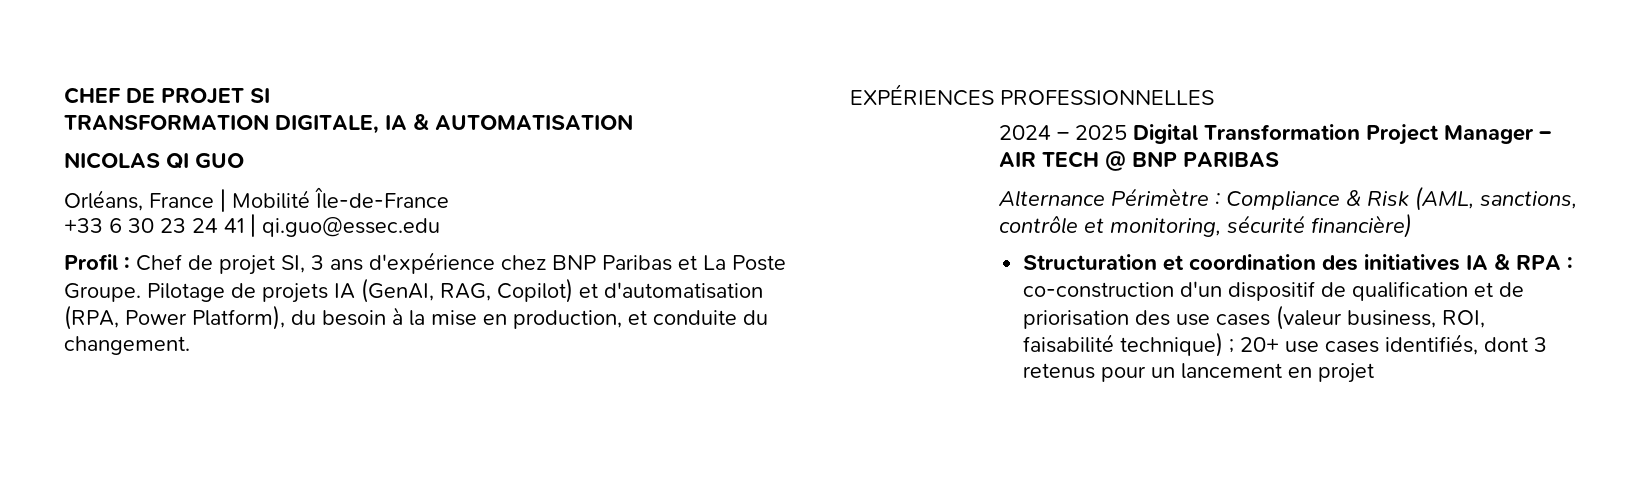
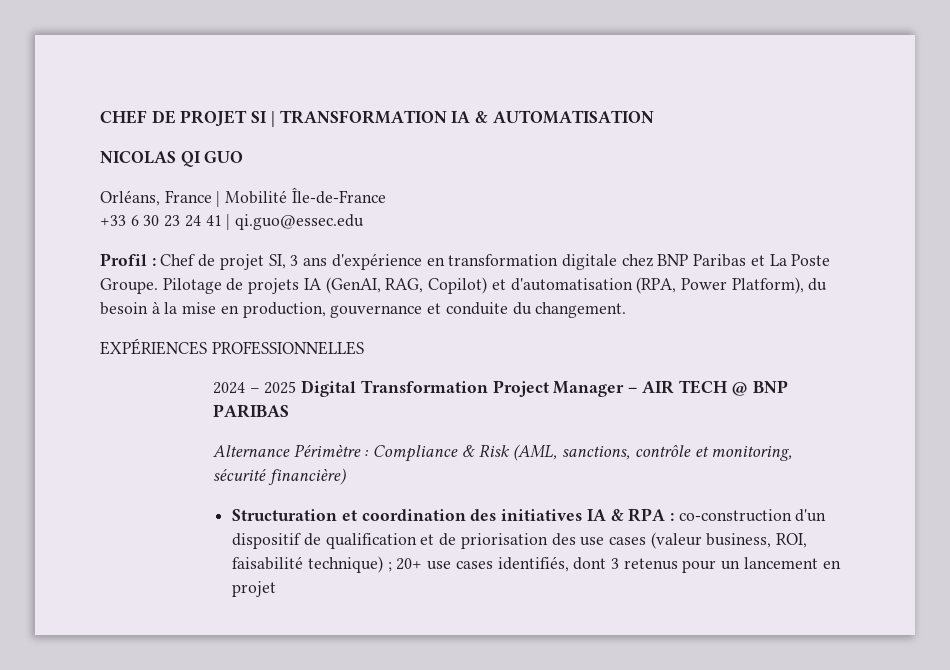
- CHEF DE PROJET SI
- TRANSFORMATION DIGITALE, IA & AUTOMATISATION
+ CHEF DE PROJET SI | TRANSFORMATION IA & AUTOMATISATION
- Profil : Chef de projet SI, 3 ans d'expérience chez BNP Paribas et La Poste Groupe.
+ Profil : Chef de projet SI, 3 ans d'expérience en transformation digitale chez BNP Paribas et La Poste Groupe.
- Pilotage de projets IA (GenAI, RAG, Copilot) et d'automatisation (RPA, Power Platform), du besoin à la mise en production, et conduite du changement.
+ Pilotage de projets IA (GenAI, RAG, Copilot) et d'automatisation (RPA, Power Platform), du besoin à la mise en production, gouvernance et conduite du changement.

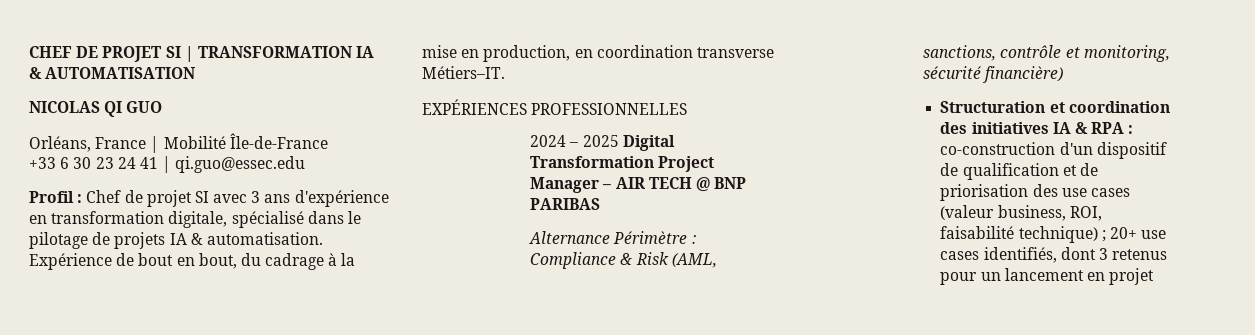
- Profil : Chef de projet SI, 3 ans d'expérience en transformation digitale chez BNP Paribas et La Poste Groupe. Pilotage de projets IA (GenAI, RAG, Copilot) et d'automatisation (RPA, Power Platform), du besoin à la mise en production, gouvernance et conduite du changement.
+ Profil : Chef de projet SI avec 3 ans d'expérience en transformation digitale, spécialisé dans le pilotage de projets IA & automatisation. Expérience de bout en bout, du cadrage à la mise en production, en coordination transverse Métiers–IT.

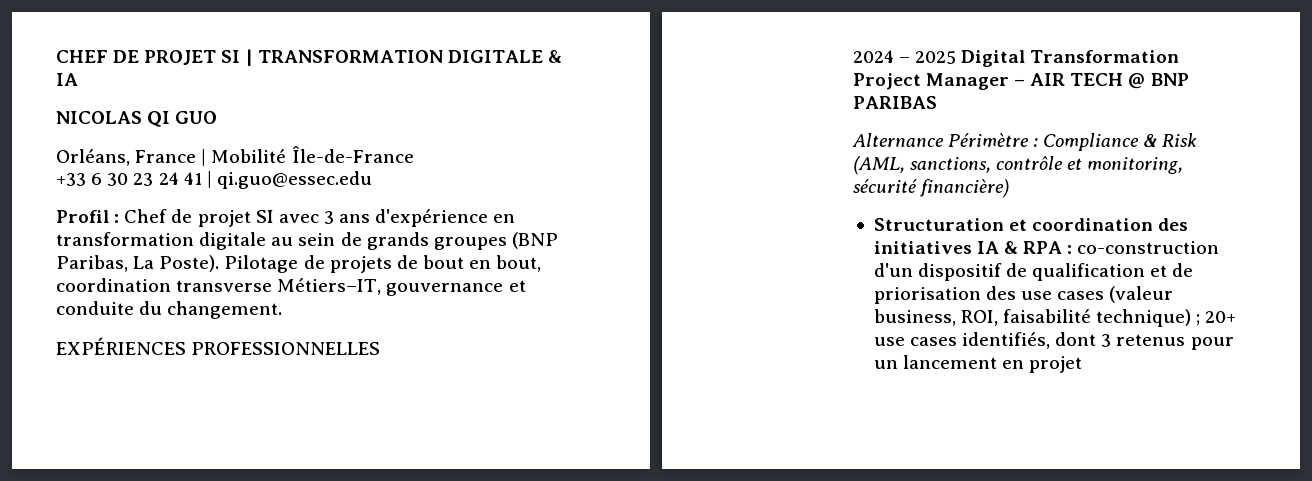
- CHEF DE PROJET SI | TRANSFORMATION IA & AUTOMATISATION
+ CHEF DE PROJET SI | TRANSFORMATION DIGITALE & IA
- Profil : Chef de projet SI avec 3 ans d'expérience en transformation digitale, spécialisé dans le pilotage de projets IA & automatisation. Expérience de bout en bout, du cadrage à la mise en production, en coordination transverse Métiers–IT.
+ Profil : Chef de projet SI avec 3 ans d'expérience en transformation digitale au sein de grands groupes (BNP Paribas, La Poste). Pilotage de projets de bout en bout, coordination transverse Métiers–IT, gouvernance et conduite du changement.

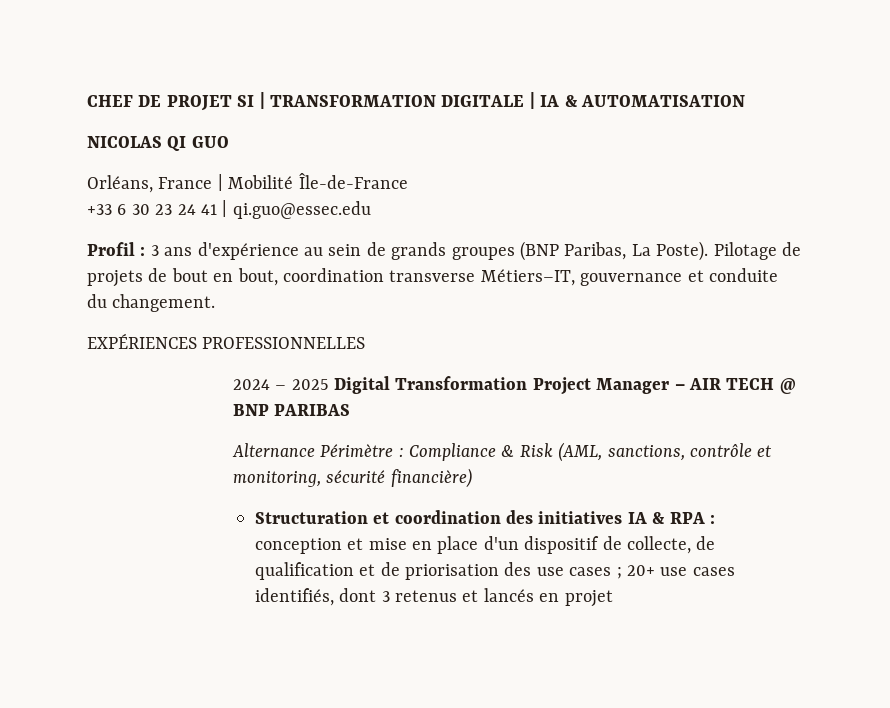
- CHEF DE PROJET SI | TRANSFORMATION DIGITALE & IA
+ CHEF DE PROJET SI | TRANSFORMATION DIGITALE | IA & AUTOMATISATION
- Profil : Chef de projet SI avec 3 ans d'expérience en transformation digitale au sein de grands groupes (BNP Paribas, La Poste).
+ Profil : 3 ans d'expérience au sein de grands groupes (BNP Paribas, La Poste).
- Structuration et coordination des initiatives IA & RPA : co-construction d'un dispositif de qualification et de priorisation des use cases (valeur business, ROI, faisabilité technique) ; 20+ use cases identifiés, dont 3 retenus pour un lancement en projet
+ Structuration et coordination des initiatives IA & RPA : conception et mise en place d'un dispositif de collecte, de qualification et de priorisation des use cases ; 20+ use cases identifiés, dont 3 retenus et lancés en projet

